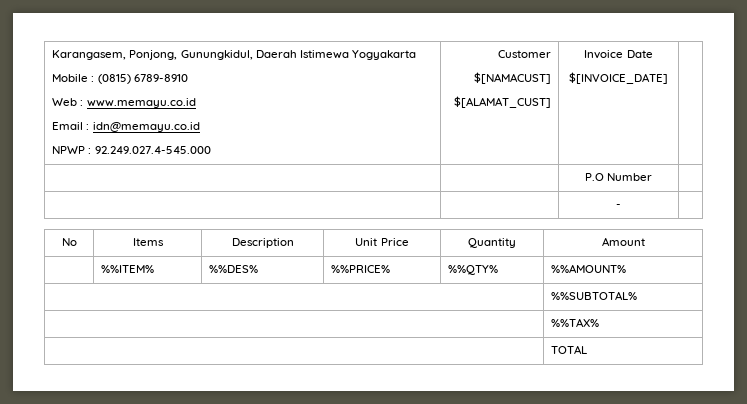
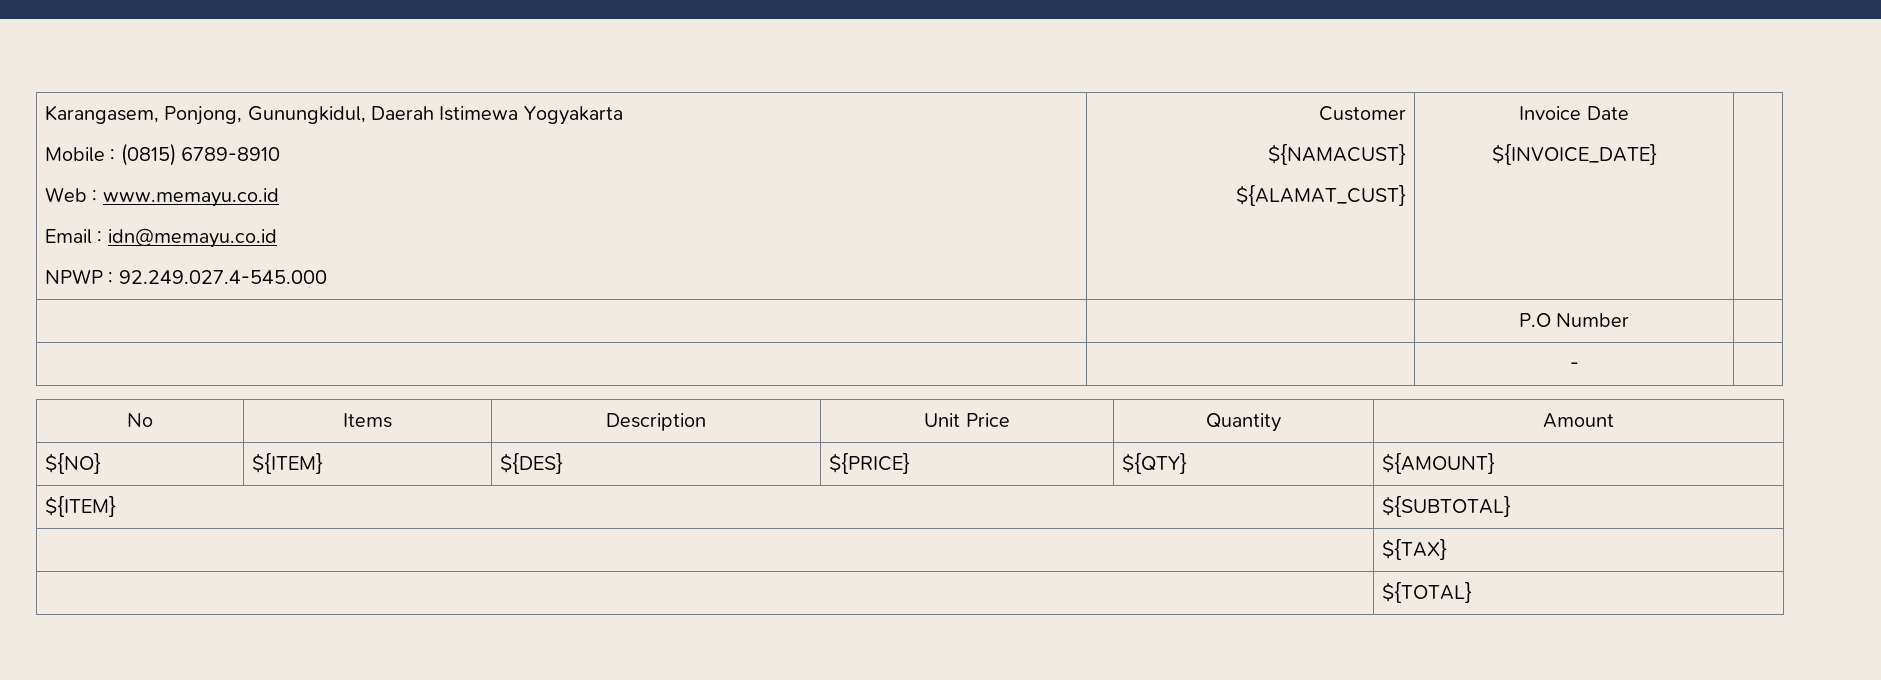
  Karangasem, Ponjong, Gunungkidul, Daerah Istimewa Yogyakarta
  Mobile : (0815) 6789-8910
  Web : www.memayu.co.id
  Email : idn@memayu.co.id
  NPWP : 92.249.027.4-545.000 | Customer
- $[NAMACUST]
- $[ALAMAT_CUST] | Invoice Date
- $[INVOICE_DATE] |
+ ${NAMACUST}
+ ${ALAMAT_CUST} | Invoice Date
+ ${INVOICE_DATE} |
- | %%ITEM% | %%DES% | %%PRICE% | %%QTY% | %%AMOUNT%
- | %%SUBTOTAL%
- | %%TAX%
- | TOTAL
+ ${NO} | ${ITEM} | ${DES} | ${PRICE} | ${QTY} | ${AMOUNT}
+ ${ITEM} | ${SUBTOTAL}
+ | ${TAX}
+ | ${TOTAL}

